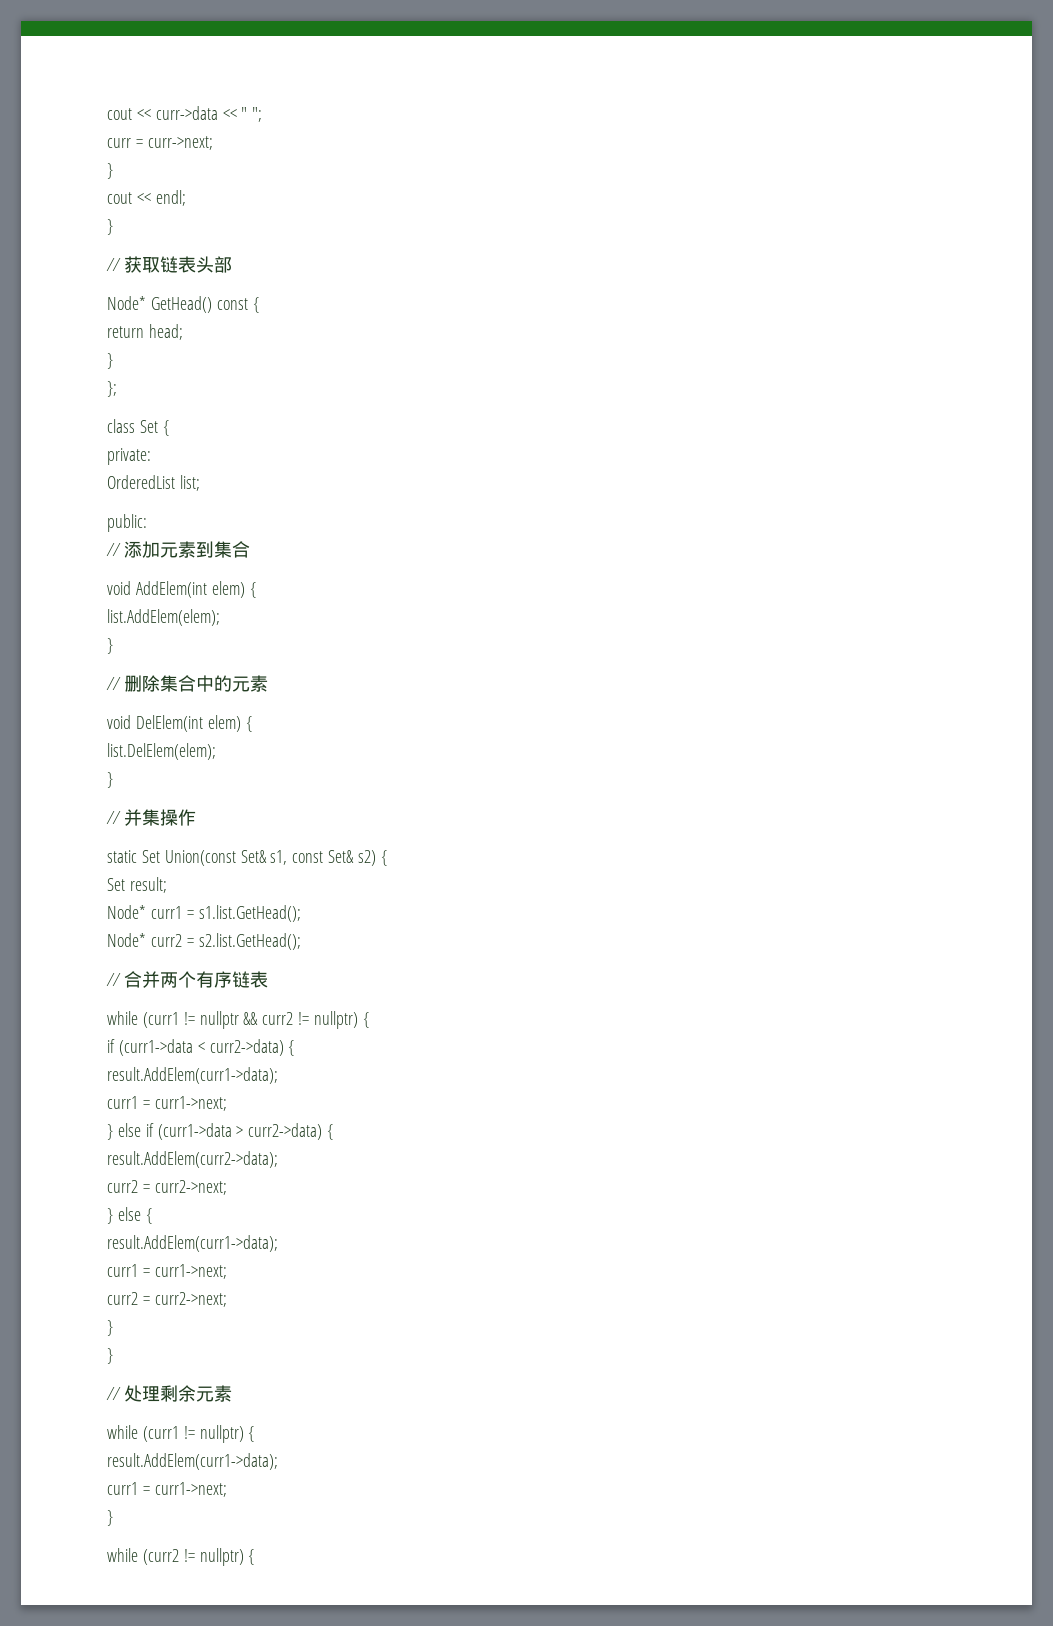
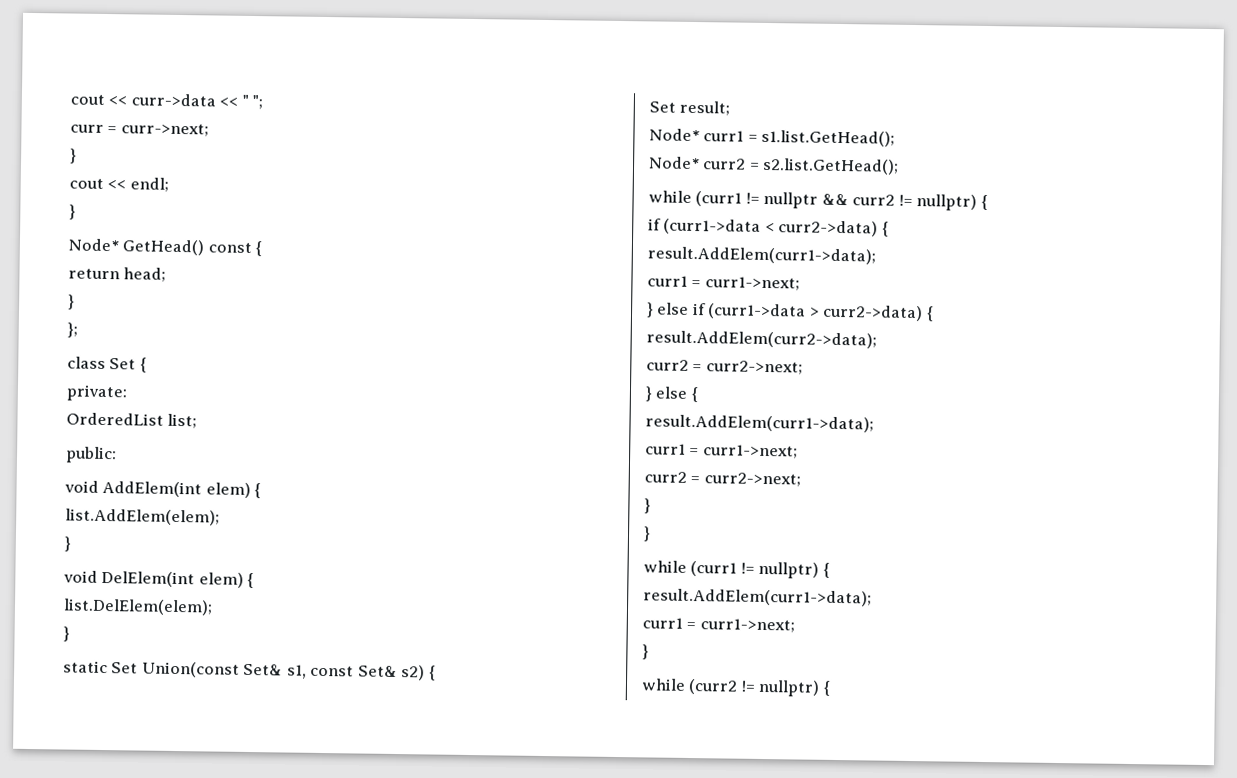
- // 获取链表头部
- // 添加元素到集合
- // 删除集合中的元素
- // 并集操作
- // 合并两个有序链表
- // 处理剩余元素

